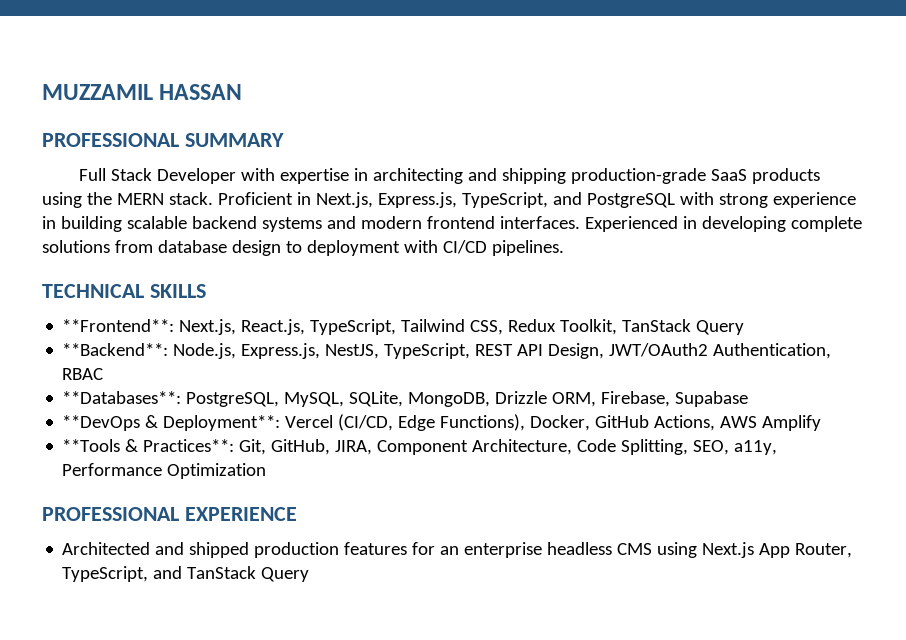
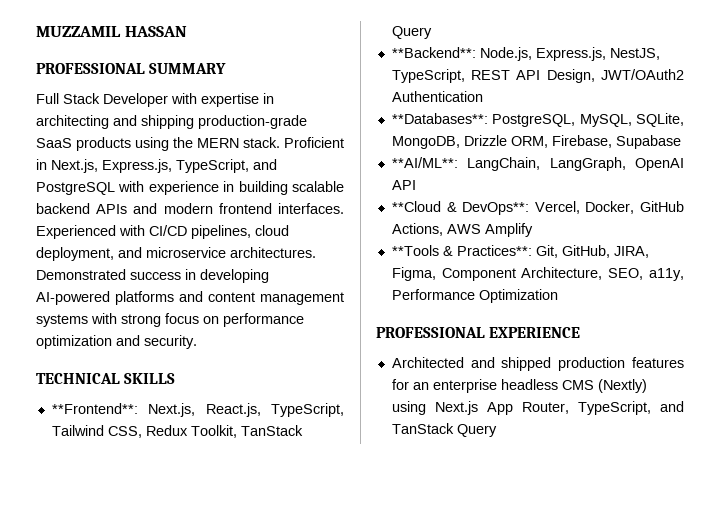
- Proficient in Next.js, Express.js, TypeScript, and PostgreSQL with strong experience in building scalable backend systems and modern frontend interfaces.
+ Proficient in Next.js, Express.js, TypeScript, and PostgreSQL with experience in building scalable backend APIs and modern frontend interfaces.
- Experienced in developing complete solutions from database design to deployment with CI/CD pipelines.
+ Experienced with CI/CD pipelines, cloud deployment, and microservice architectures. Demonstrated success in developing AI-powered platforms and content management systems with strong focus on performance optimization and security.
- **Backend**: Node.js, Express.js, NestJS, TypeScript, REST API Design, JWT/OAuth2 Authentication, RBAC
+ **Backend**: Node.js, Express.js, NestJS, TypeScript, REST API Design, JWT/OAuth2 Authentication
- **DevOps & Deployment**: Vercel (CI/CD, Edge Functions), Docker, GitHub Actions, AWS Amplify
+ **AI/ML**: LangChain, LangGraph, OpenAI API
+ **Cloud & DevOps**: Vercel, Docker, GitHub Actions, AWS Amplify
- **Tools & Practices**: Git, GitHub, JIRA, Component Architecture, Code Splitting, SEO, a11y, Performance Optimization
+ **Tools & Practices**: Git, GitHub, JIRA, Figma, Component Architecture, SEO, a11y, Performance Optimization
- Architected and shipped production features for an enterprise headless CMS using Next.js App Router, TypeScript, and TanStack Query
+ Architected and shipped production features for an enterprise headless CMS (Nextly) using Next.js App Router, TypeScript, and TanStack Query

